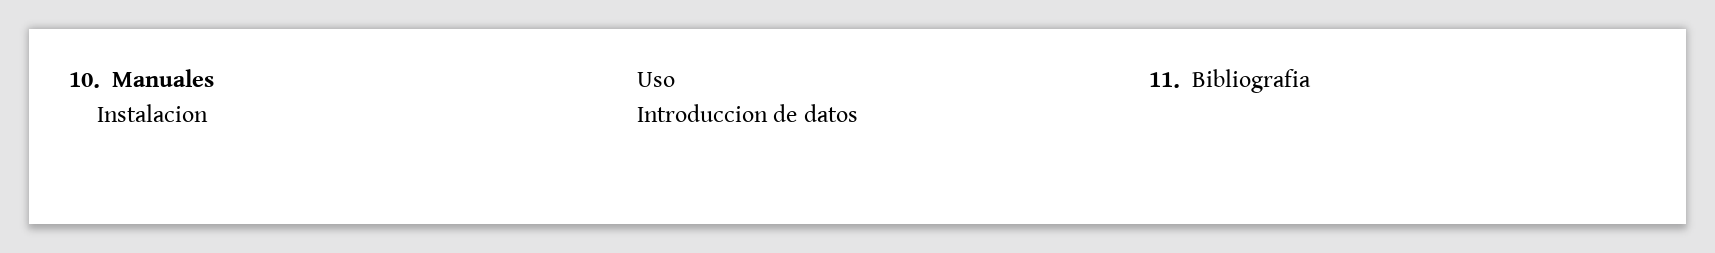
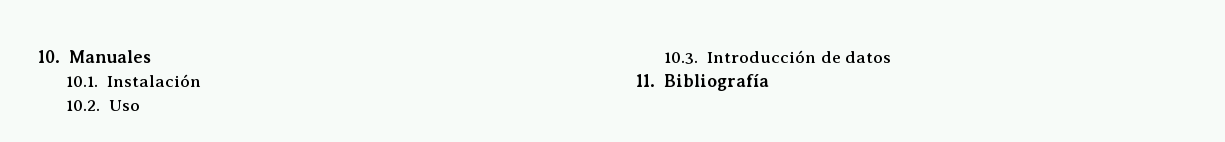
- Instalacion
- Uso
+ 10.1. Instalación
+ 10.2. Uso
- Introduccion de datos
+ 10.3. Introducción de datos
- 11. Bibliografia
+ 11. Bibliografía

